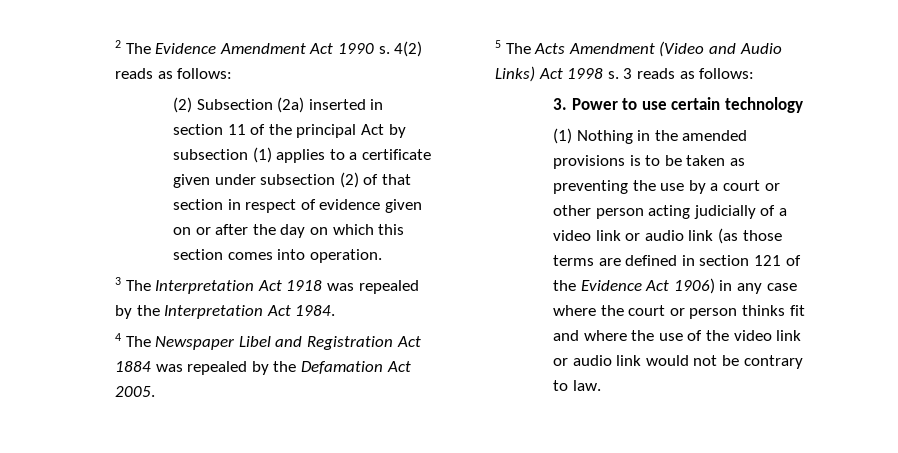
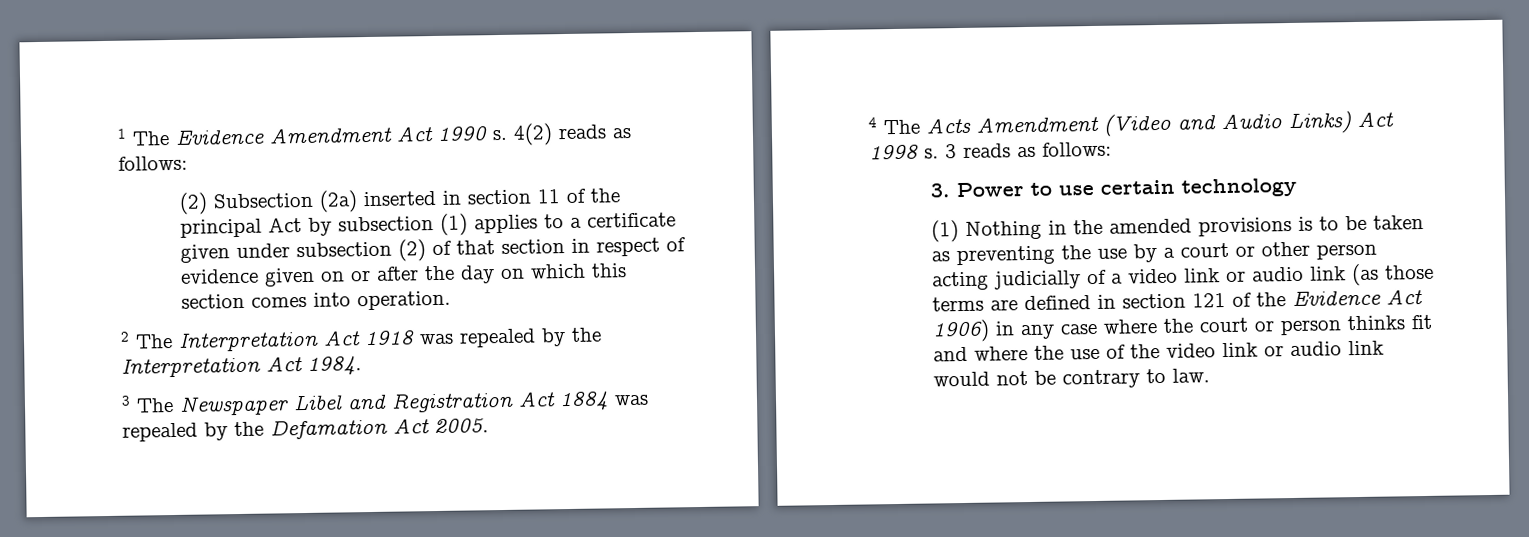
- 2 The Evidence Amendment Act 1990 s.
+ 1 The Evidence Amendment Act 1990 s.
- 3 The Interpretation Act 1918 was repealed by the Interpretation Act 1984.
+ 2 The Interpretation Act 1918 was repealed by the Interpretation Act 1984.
- 4 The Newspaper Libel and Registration Act 1884 was repealed by the Defamation Act 2005.
+ 3 The Newspaper Libel and Registration Act 1884 was repealed by the Defamation Act 2005.
- 5 The Acts Amendment (Video and Audio Links) Act 1998 s.
+ 4 The Acts Amendment (Video and Audio Links) Act 1998 s.

